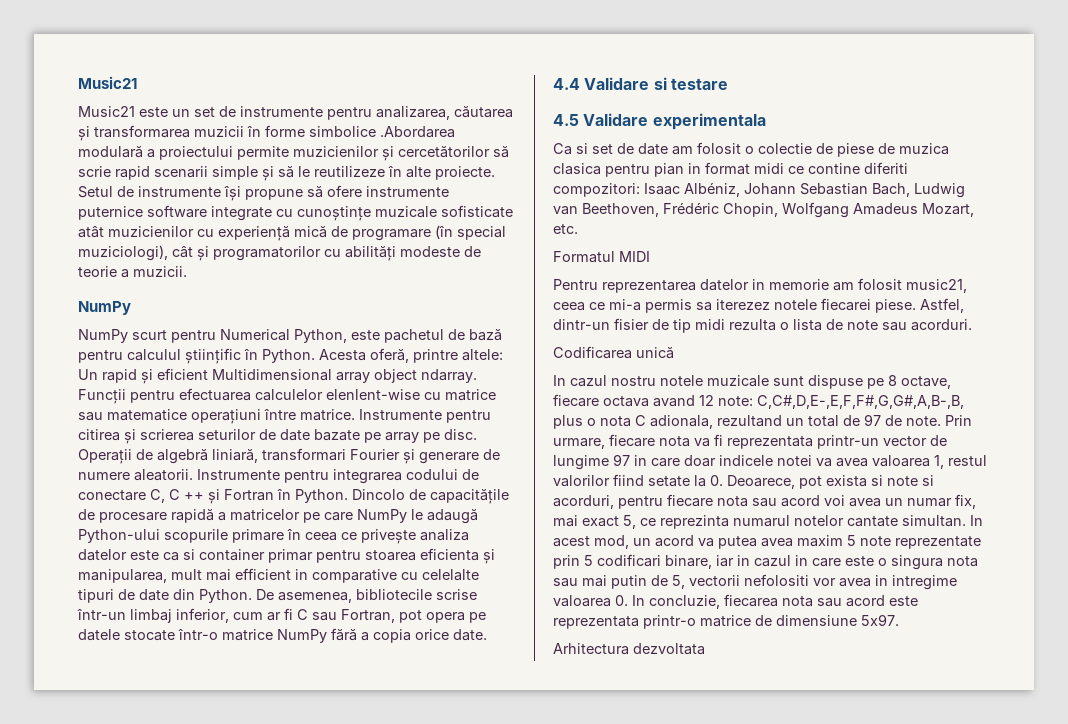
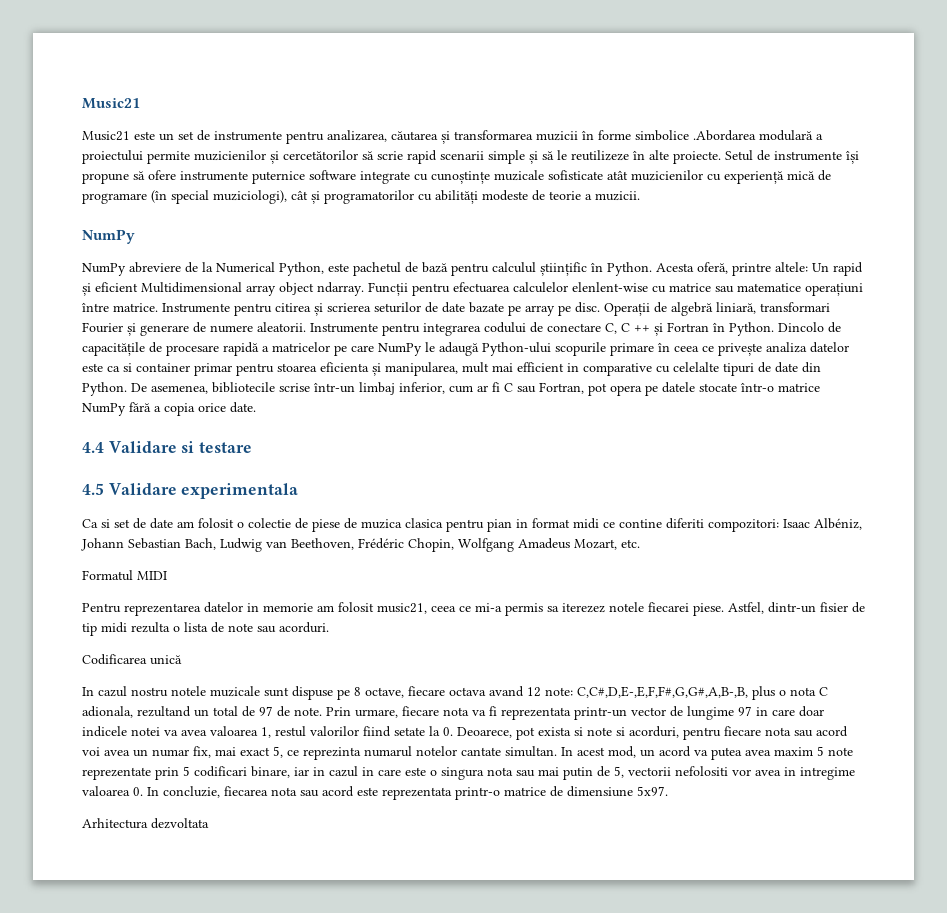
- NumPy scurt pentru Numerical Python, este pachetul de bază pentru calculul științific în Python.
+ NumPy abreviere de la Numerical Python, este pachetul de bază pentru calculul științific în Python.

